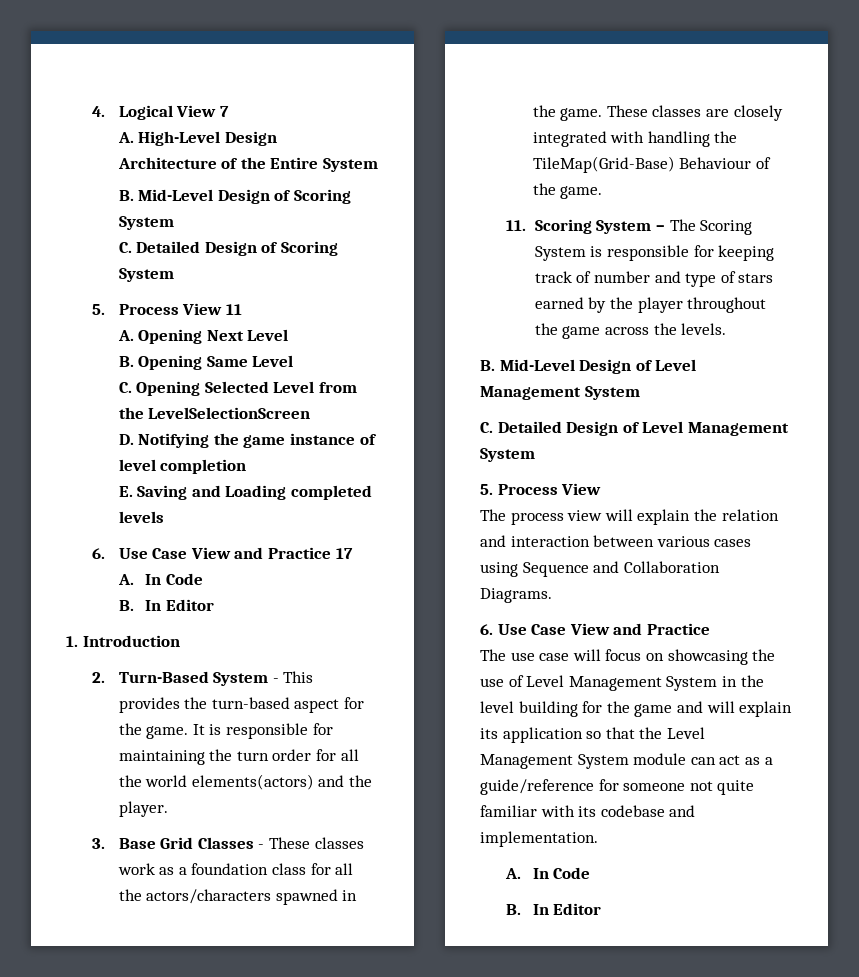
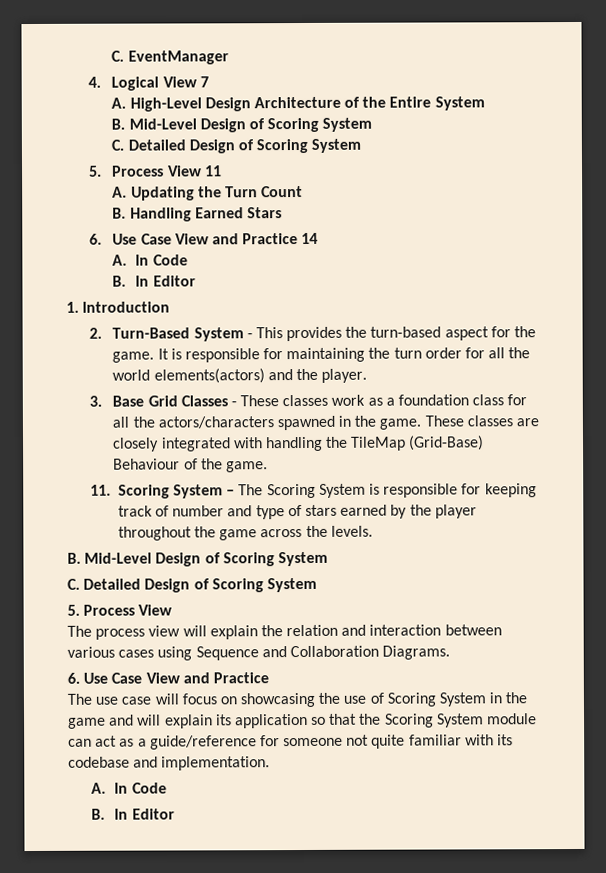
+ C. EventManager
- A. Opening Next Level
- B. Opening Same Level
- C. Opening Selected Level from the LevelSelectionScreen
- D. Notifying the game instance of level completion
- E. Saving and Loading completed levels
- 6. Use Case View and Practice 17
+ A. Updating the Turn Count
+ B. Handling Earned Stars
+ 6. Use Case View and Practice 14
- These classes are closely integrated with handling the TileMap(Grid-Base) Behaviour of the game.
+ These classes are closely integrated with handling the TileMap (Grid-Base) Behaviour of the game.
  11. Scoring System – The Scoring System is responsible for keeping track of number and type of stars earned by the player throughout the game across the levels.
- B. Mid-Level Design of Level Management System
- C. Detailed Design of Level Management System
+ B. Mid-Level Design of Scoring System
+ C. Detailed Design of Scoring System
- The use case will focus on showcasing the use of Level Management System in the level building for the game and will explain its application so that the Level Management System module can act as a guide/reference for someone not quite familiar with its codebase and implementation.
+ The use case will focus on showcasing the use of Scoring System in the game and will explain its application so that the Scoring System module can act as a guide/reference for someone not quite familiar with its codebase and implementation.

